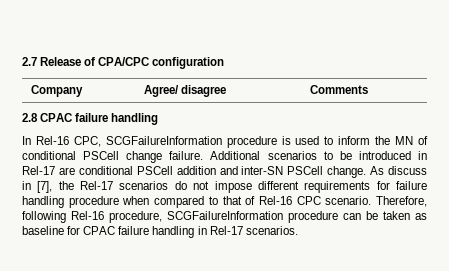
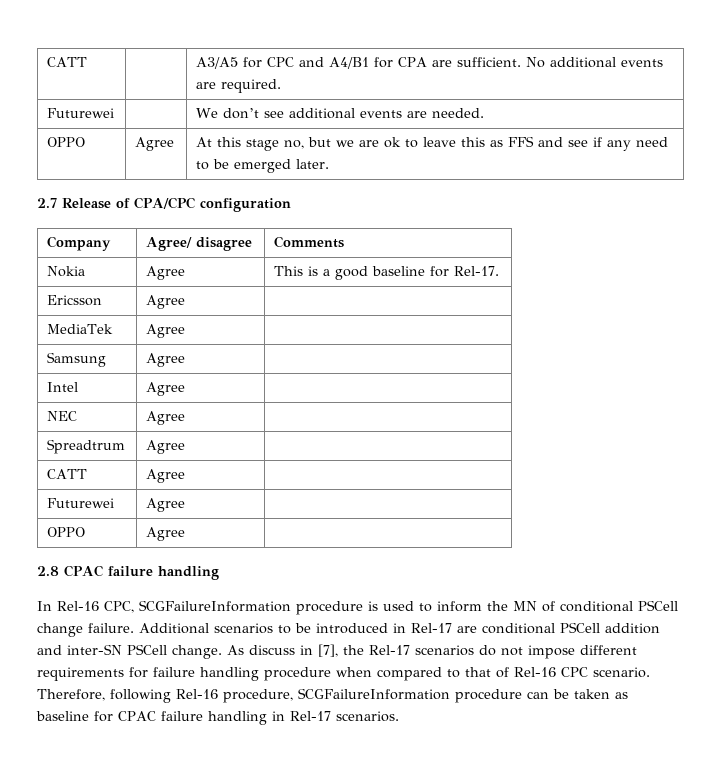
+ CATT | | A3/A5 for CPC and A4/B1 for CPA are sufficient. No additional events are required.
+ Futurewei | | We don’t see additional events are needed.
+ OPPO | Agree | At this stage no, but we are ok to leave this as FFS and see if any need to be emerged later.
+ Nokia | Agree | This is a good baseline for Rel-17.
+ Ericsson | Agree |
+ MediaTek | Agree |
+ Samsung | Agree |
+ Intel | Agree |
+ NEC | Agree |
+ Spreadtrum | Agree |
+ CATT | Agree |
+ Futurewei | Agree |
+ OPPO | Agree |

